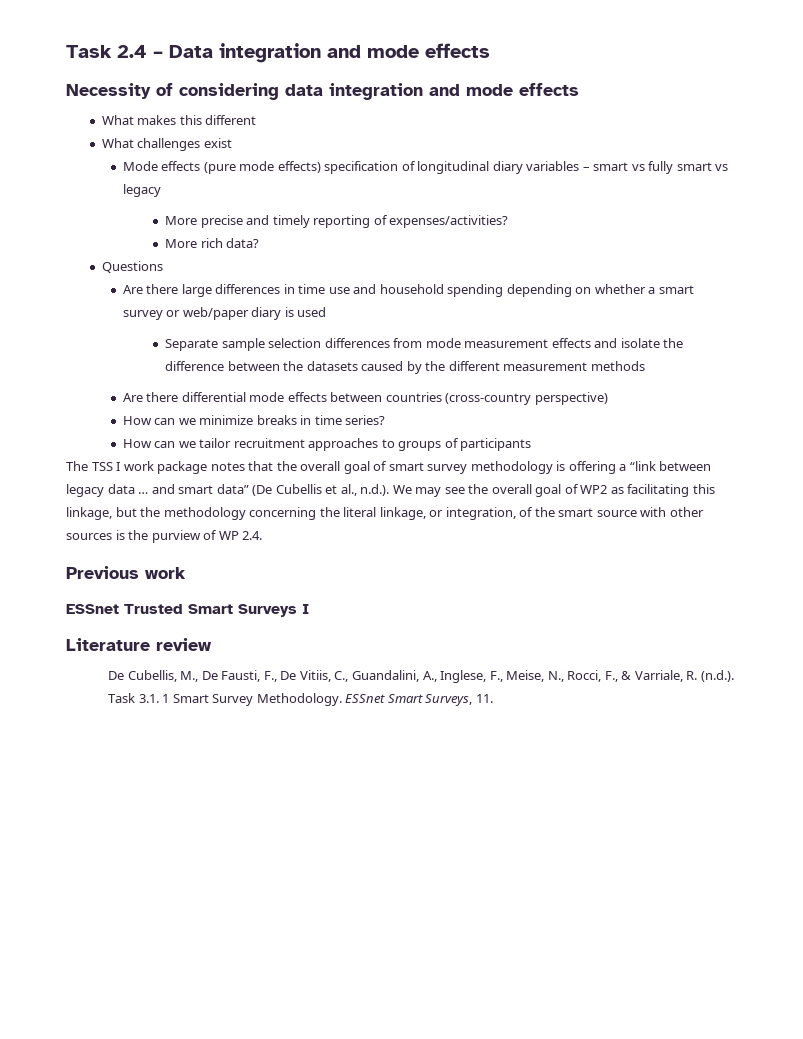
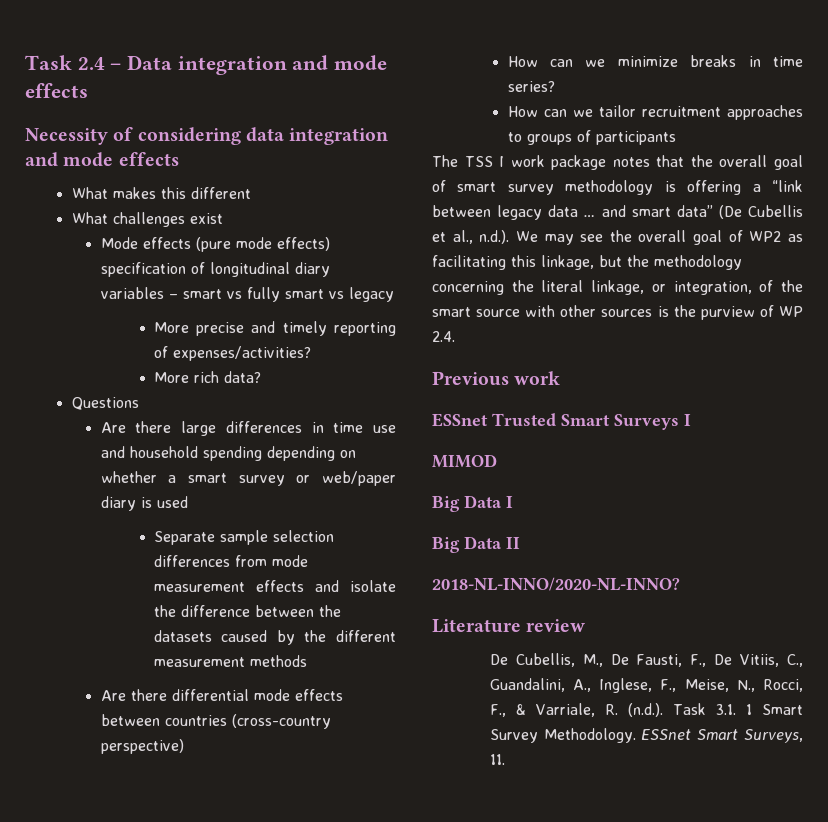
+ MIMOD
+ Big Data I
+ Big Data II
+ 2018-NL-INNO/2020-NL-INNO?

